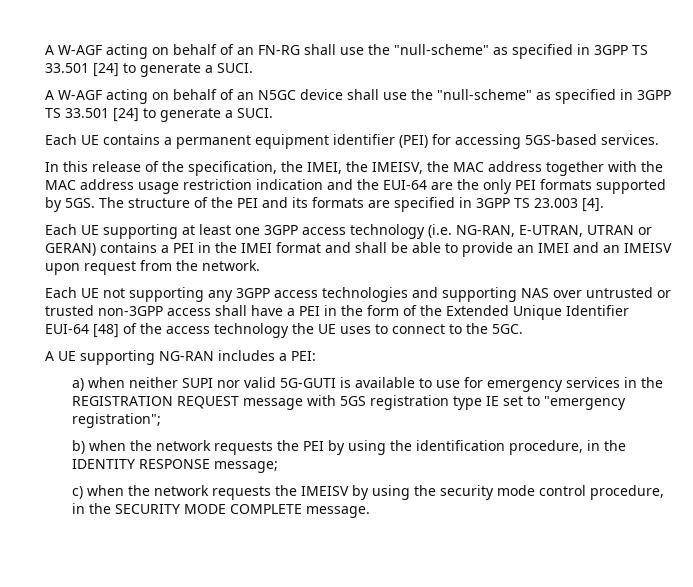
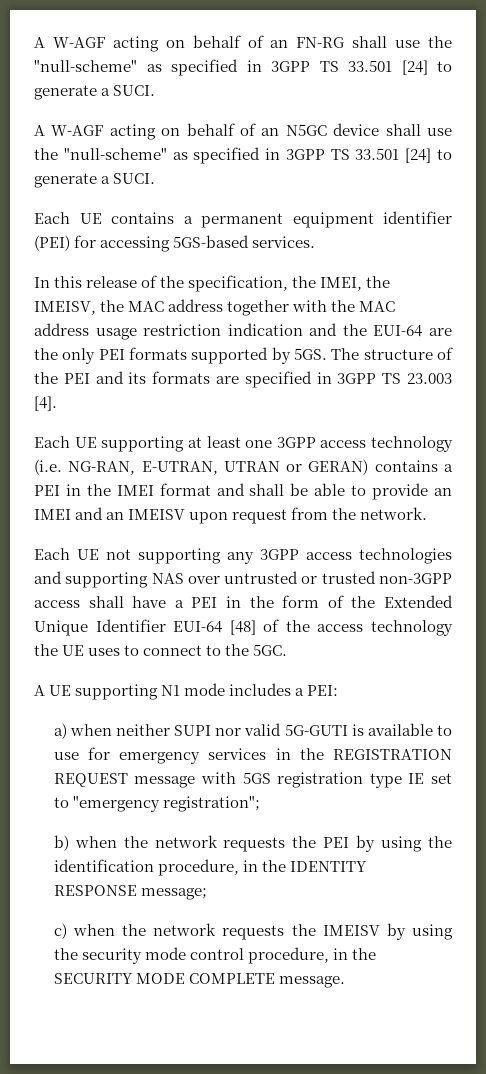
- A UE supporting NG-RAN includes a PEI:
+ A UE supporting N1 mode includes a PEI:

